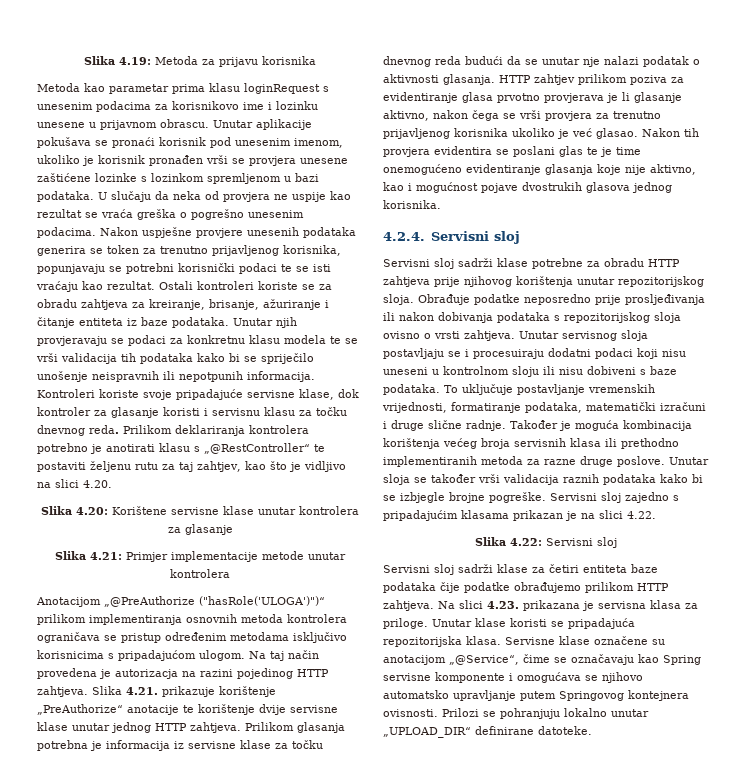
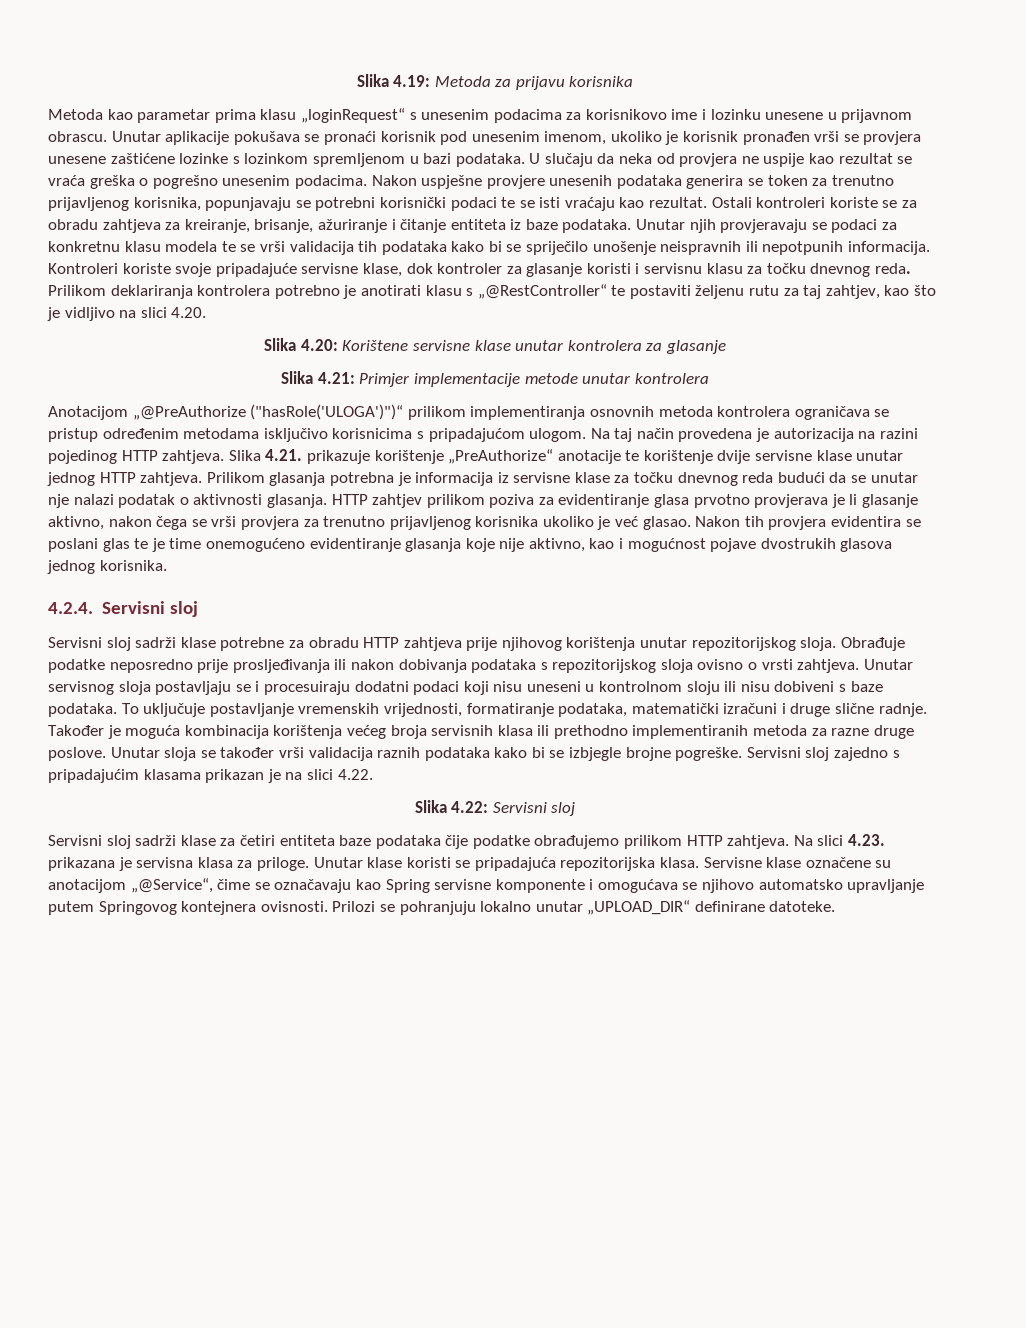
- Metoda kao parametar prima klasu loginRequest s unesenim podacima za korisnikovo ime i lozinku unesene u prijavnom obrascu.
+ Metoda kao parametar prima klasu „loginRequest“ s unesenim podacima za korisnikovo ime i lozinku unesene u prijavnom obrascu.
- Na taj način provedena je autorizacja na razini pojedinog HTTP zahtjeva.
+ Na taj način provedena je autorizacija na razini pojedinog HTTP zahtjeva.

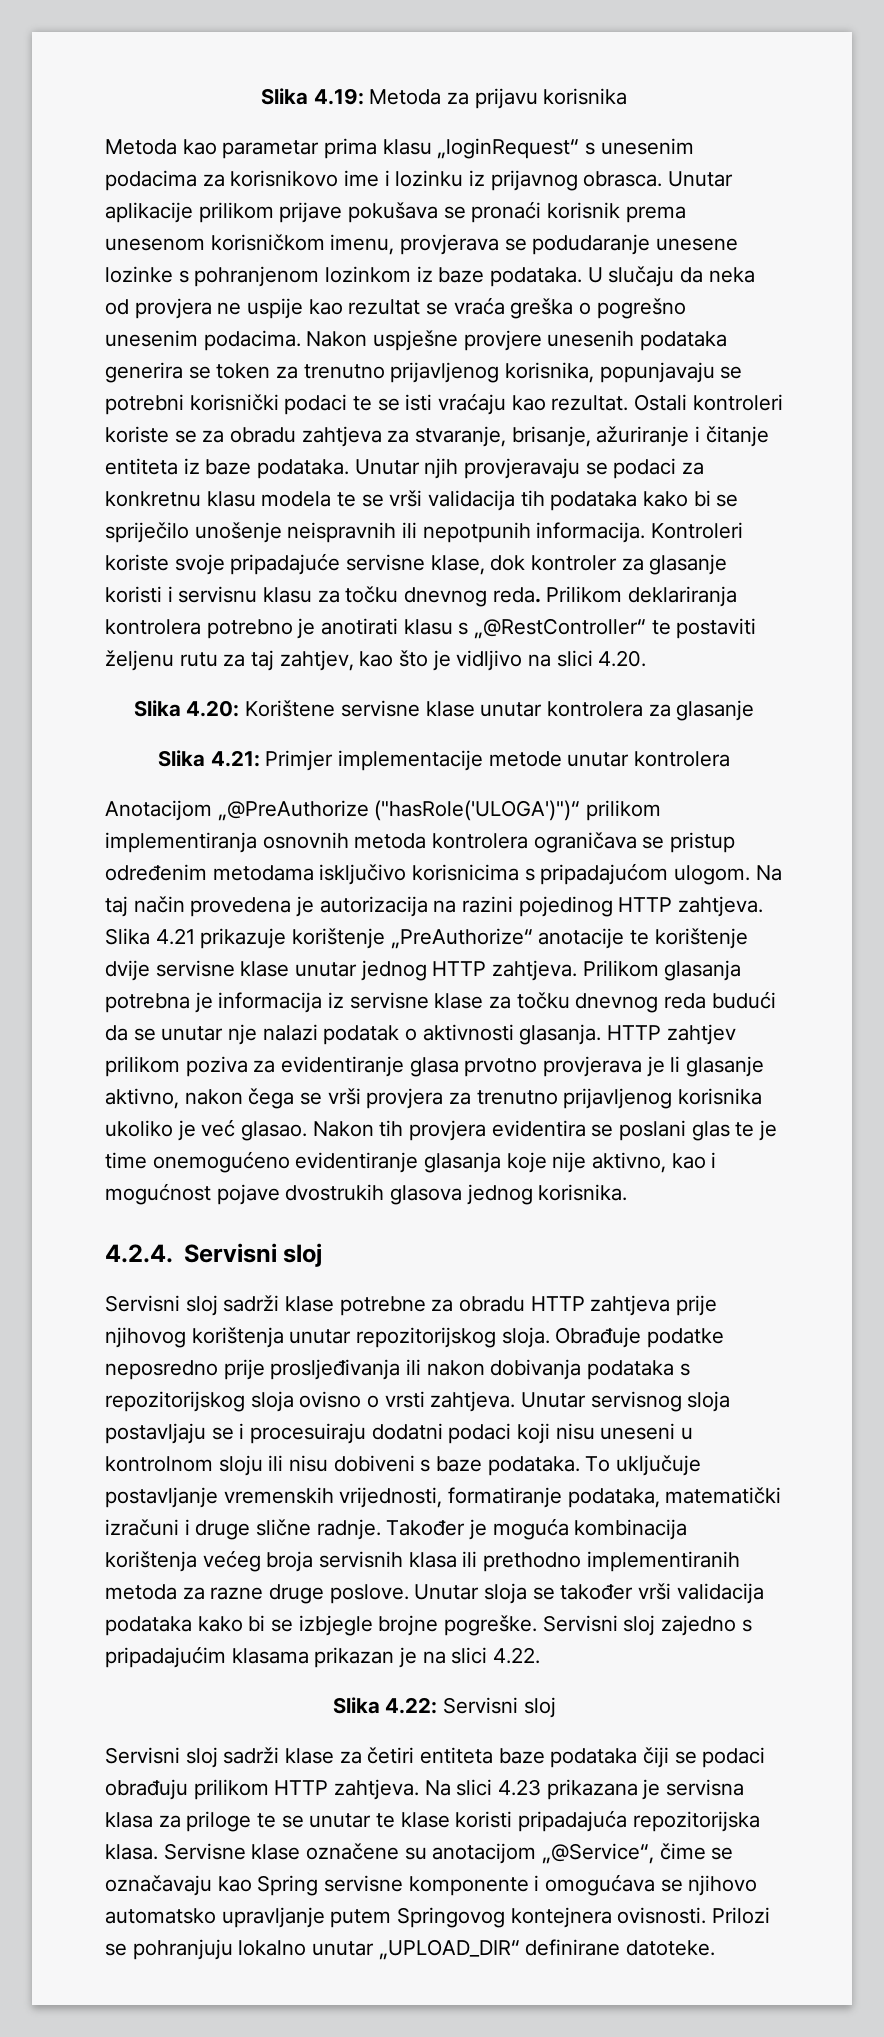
- Metoda kao parametar prima klasu „loginRequest“ s unesenim podacima za korisnikovo ime i lozinku unesene u prijavnom obrascu. Unutar aplikacije pokušava se pronaći korisnik pod unesenim imenom, ukoliko je korisnik pronađen vrši se provjera unesene zaštićene lozinke s lozinkom spremljenom u bazi podataka.
+ Metoda kao parametar prima klasu „loginRequest“ s unesenim podacima za korisnikovo ime i lozinku iz prijavnog obrasca. Unutar aplikacije prilikom prijave pokušava se pronaći korisnik prema unesenom korisničkom imenu, provjerava se podudaranje unesene lozinke s pohranjenom lozinkom iz baze podataka.
- Ostali kontroleri koriste se za obradu zahtjeva za kreiranje, brisanje, ažuriranje i čitanje entiteta iz baze podataka.
+ Ostali kontroleri koriste se za obradu zahtjeva za stvaranje, brisanje, ažuriranje i čitanje entiteta iz baze podataka.
- Slika 4.21. prikazuje korištenje „PreAuthorize“ anotacije te korištenje dvije servisne klase unutar jednog HTTP zahtjeva.
+ Slika 4.21 prikazuje korištenje „PreAuthorize“ anotacije te korištenje dvije servisne klase unutar jednog HTTP zahtjeva.
- Unutar sloja se također vrši validacija raznih podataka kako bi se izbjegle brojne pogreške.
+ Unutar sloja se također vrši validacija podataka kako bi se izbjegle brojne pogreške.
- Servisni sloj sadrži klase za četiri entiteta baze podataka čije podatke obrađujemo prilikom HTTP zahtjeva.
+ Servisni sloj sadrži klase za četiri entiteta baze podataka čiji se podaci obrađuju prilikom HTTP zahtjeva.
- Na slici 4.23. prikazana je servisna klasa za priloge. Unutar klase koristi se pripadajuća repozitorijska klasa.
+ Na slici 4.23 prikazana je servisna klasa za priloge te se unutar te klase koristi pripadajuća repozitorijska klasa.

